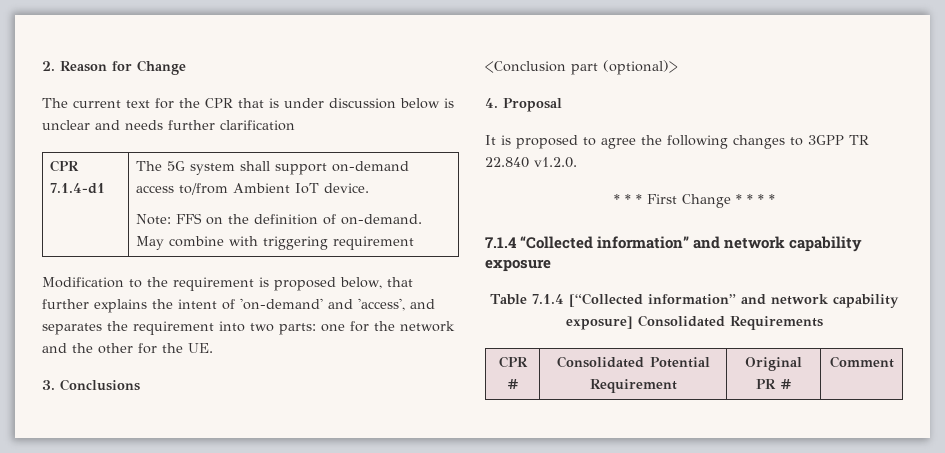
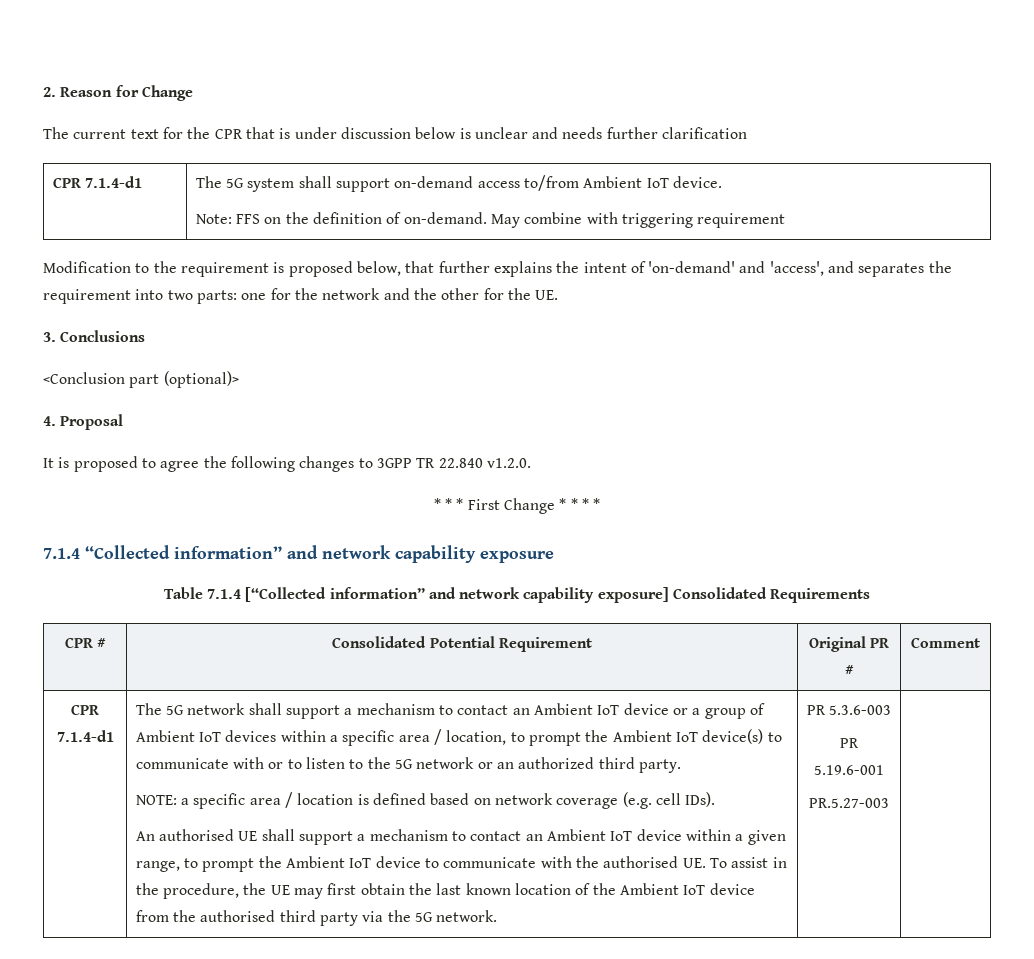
+ CPR 7.1.4-d1 | The 5G network shall support a mechanism to contact an Ambient IoT device or a group of Ambient IoT devices within a specific area / location, to prompt the Ambient IoT device(s) to communicate with or to listen to the 5G network or an authorized third party.
+ NOTE: a specific area / location is defined based on network coverage (e.g. cell IDs).
+ An authorised UE shall support a mechanism to contact an Ambient IoT device within a given range, to prompt the Ambient IoT device to communicate with the authorised UE. To assist in the procedure, the UE may first obtain the last known location of the Ambient IoT device from the authorised third party via the 5G network. | PR 5.3.6-003
+ PR 5.19.6-001
+ PR.5.27-003

